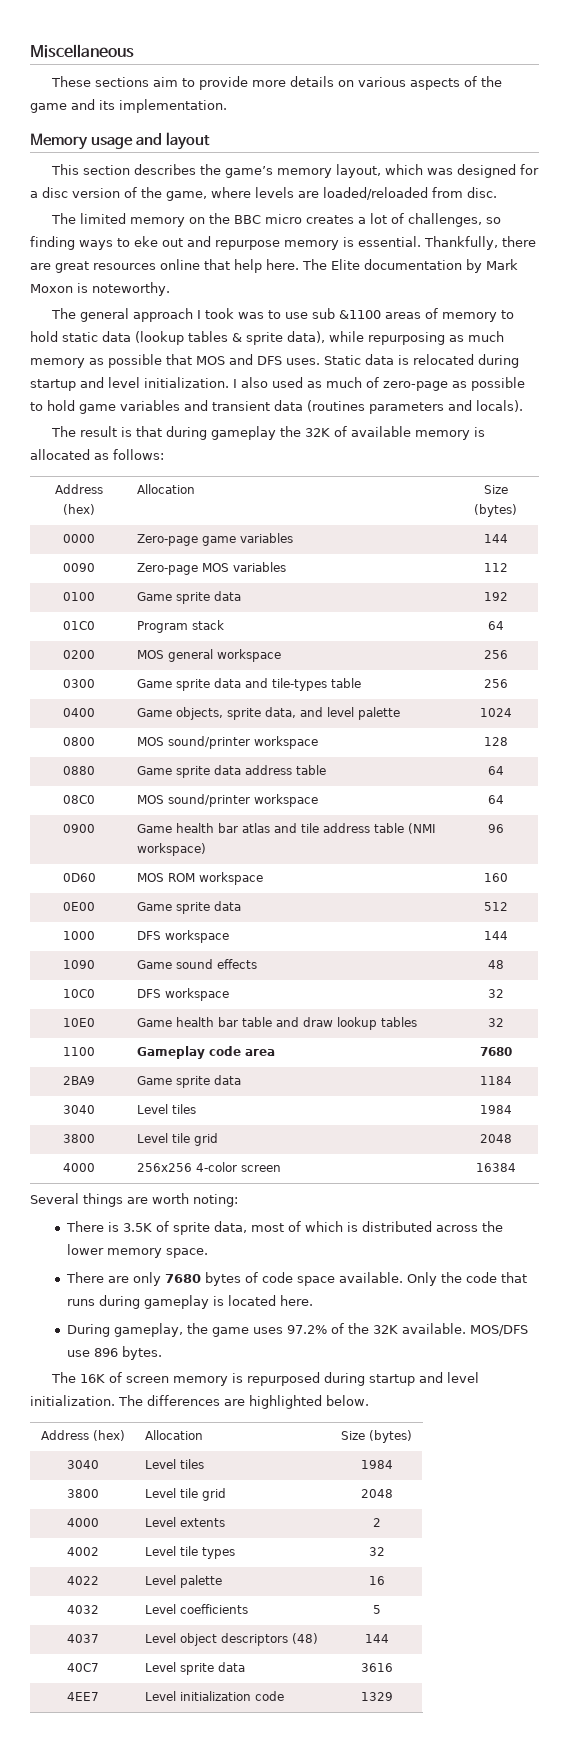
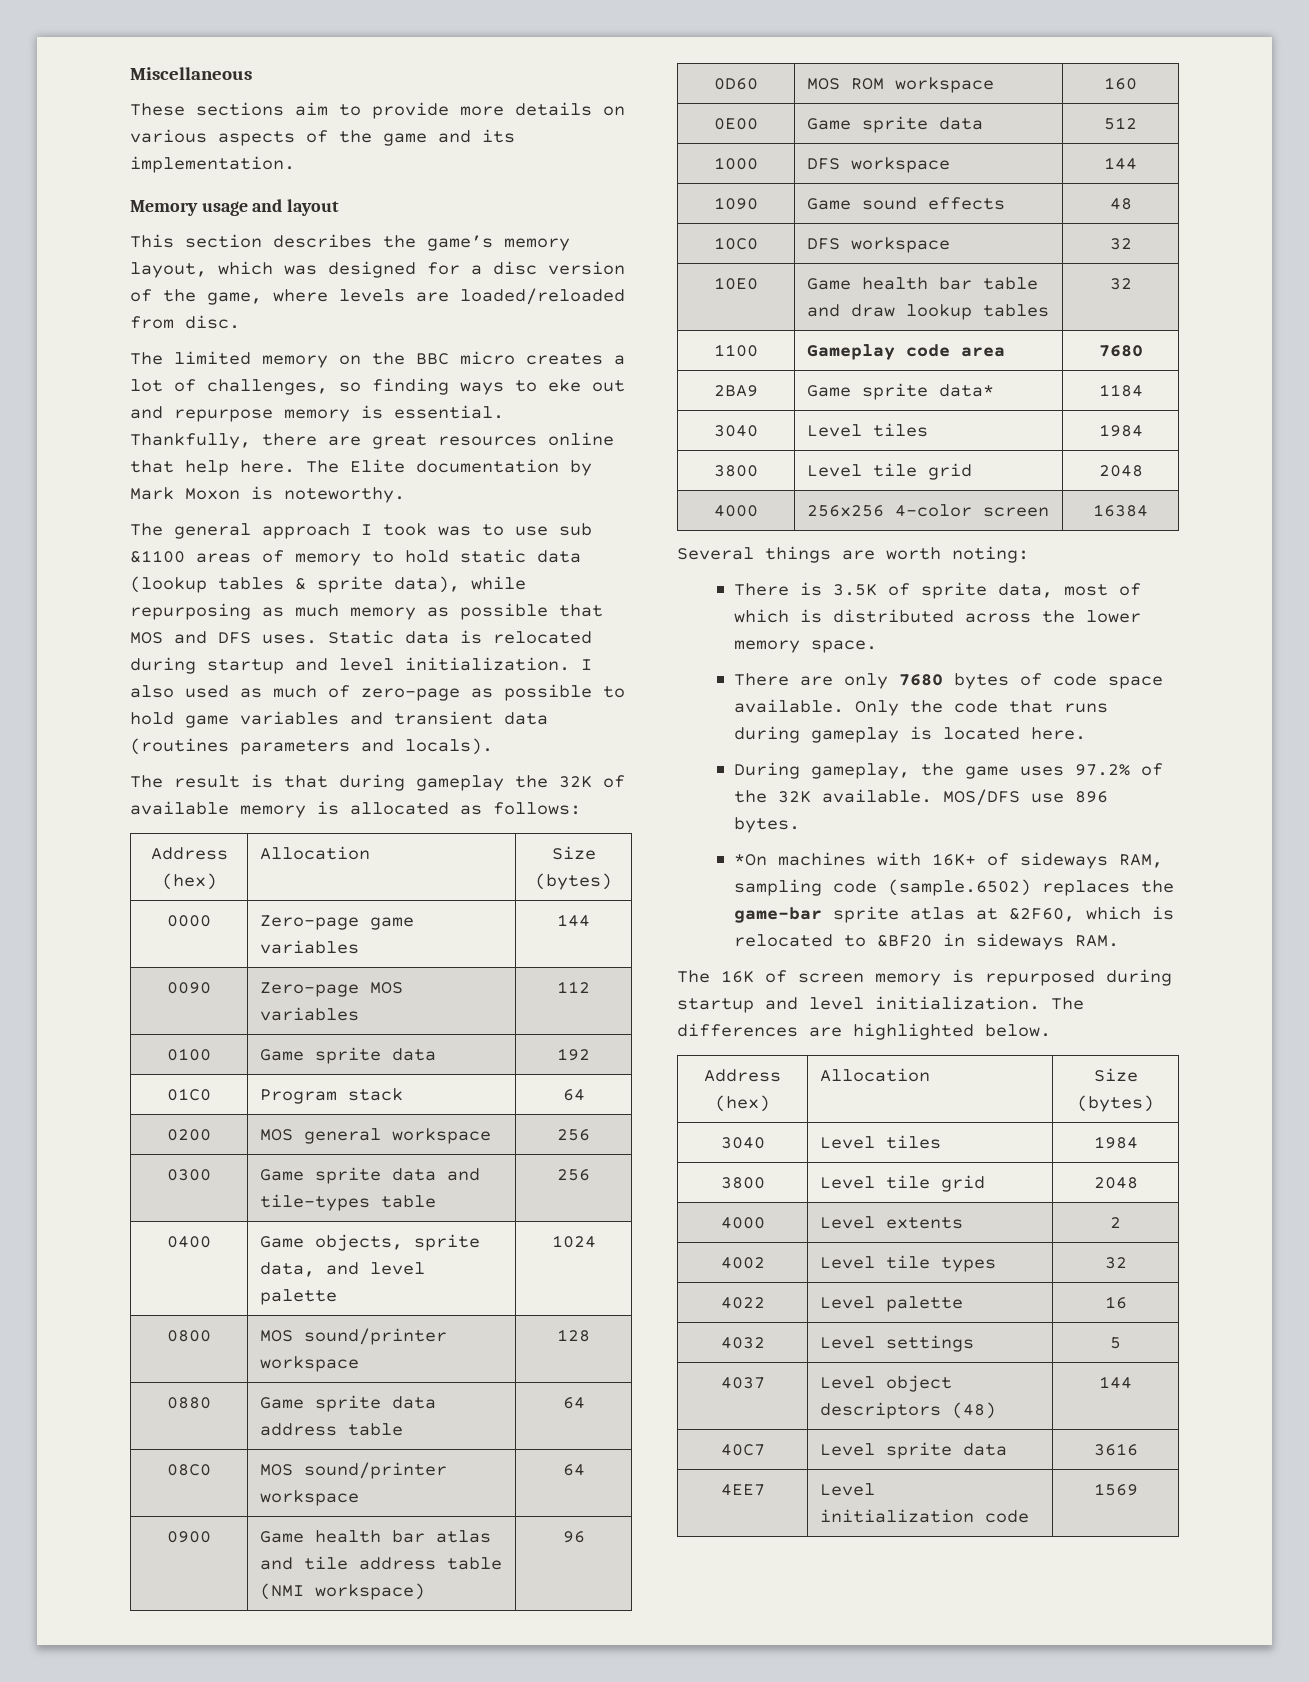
- 2BA9 | Game sprite data | 1184
+ 2BA9 | Game sprite data* | 1184
+ *On machines with 16K+ of sideways RAM, sampling code (sample.6502) replaces the game-bar sprite atlas at &2F60, which is relocated to &BF20 in sideways RAM.
- 4032 | Level coefficients | 5
+ 4032 | Level settings | 5
- 4EE7 | Level initialization code | 1329
+ 4EE7 | Level initialization code | 1569

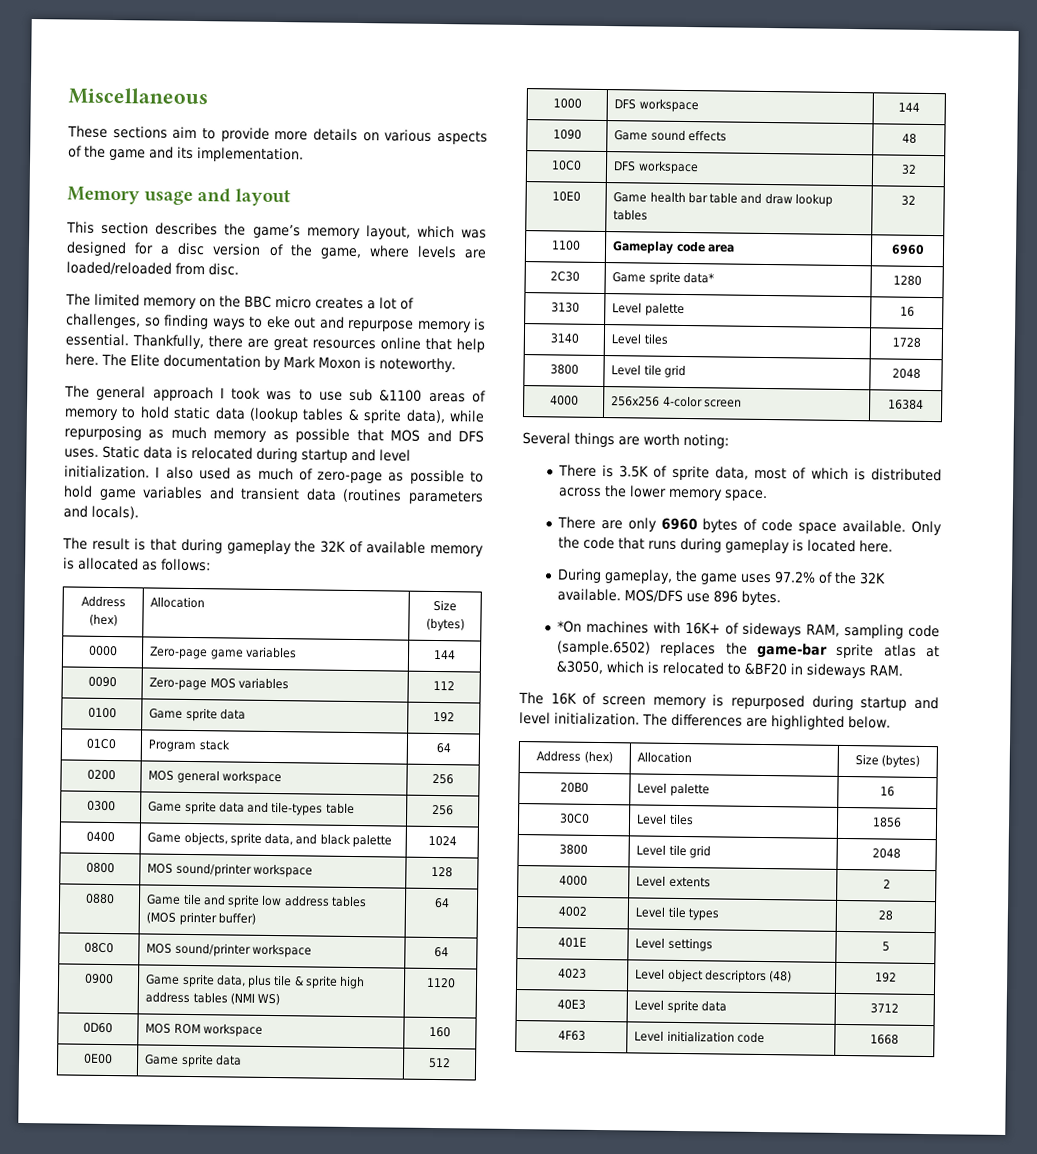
- 0400 | Game objects, sprite data, and level palette | 1024
+ 0400 | Game objects, sprite data, and black palette | 1024
- 0880 | Game sprite data address table | 64
+ 0880 | Game tile and sprite low address tables (MOS printer buffer) | 64
- 0900 | Game health bar atlas and tile address table (NMI workspace) | 96
+ 0900 | Game sprite data, plus tile & sprite high address tables (NMI WS) | 1120
- 1100 | Gameplay code area | 7680
- 2BA9 | Game sprite data* | 1184
- 3040 | Level tiles | 1984
+ 1100 | Gameplay code area | 6960
+ 2C30 | Game sprite data* | 1280
+ 3130 | Level palette | 16
+ 3140 | Level tiles | 1728
- There are only 7680 bytes of code space available.
+ There are only 6960 bytes of code space available.
- *On machines with 16K+ of sideways RAM, sampling code (sample.6502) replaces the game-bar sprite atlas at &2F60, which is relocated to &BF20 in sideways RAM.
+ *On machines with 16K+ of sideways RAM, sampling code (sample.6502) replaces the game-bar sprite atlas at &3050, which is relocated to &BF20 in sideways RAM.
  The differences are highlighted below.
  Address (hex) | Allocation | Size (bytes)
- 3040 | Level tiles | 1984
+ 20B0 | Level palette | 16
+ 30C0 | Level tiles | 1856
- 4002 | Level tile types | 32
- 4022 | Level palette | 16
- 4032 | Level settings | 5
+ 4002 | Level tile types | 28
+ 401E | Level settings | 5
- 4037 | Level object descriptors (48) | 144
- 40C7 | Level sprite data | 3616
- 4EE7 | Level initialization code | 1569
+ 4023 | Level object descriptors (48) | 192
+ 40E3 | Level sprite data | 3712
+ 4F63 | Level initialization code | 1668

